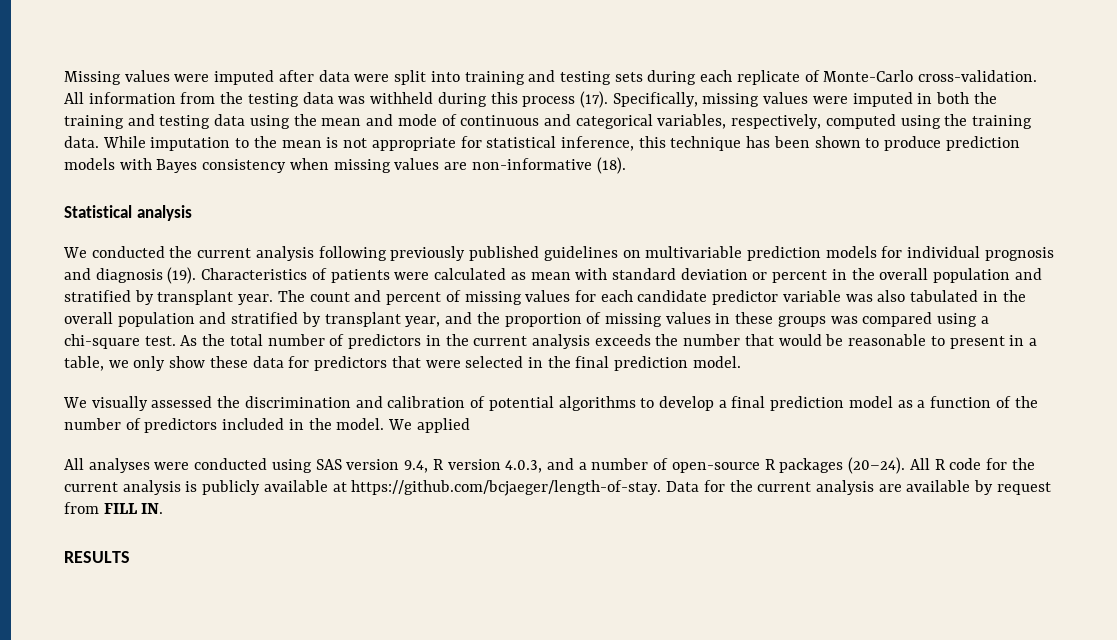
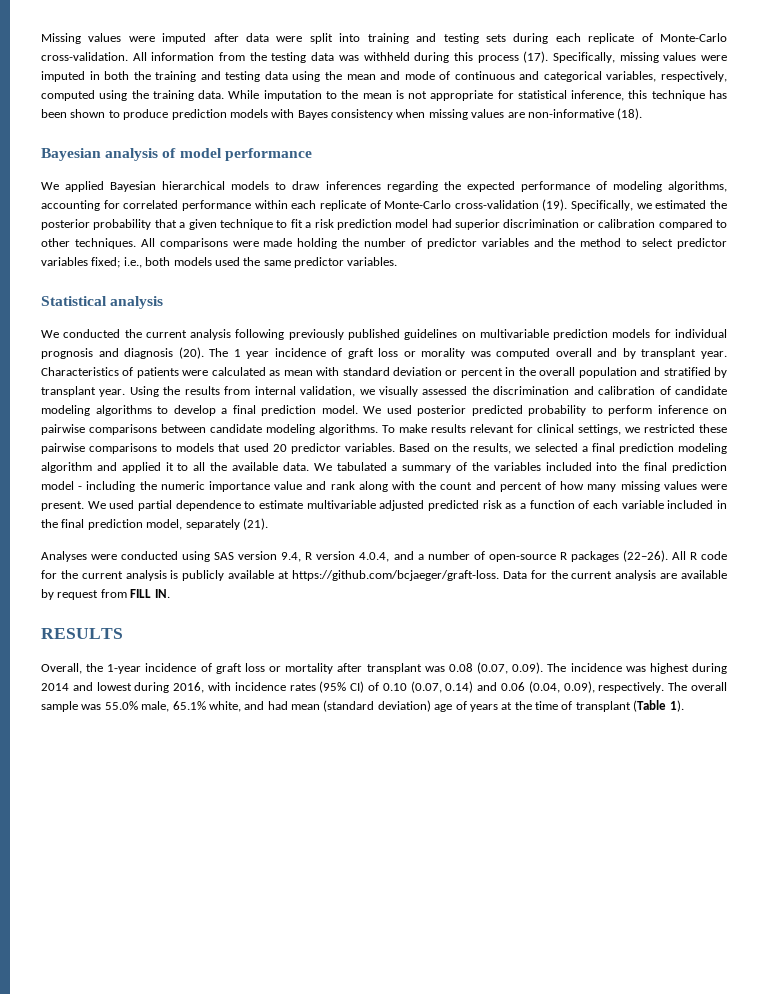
+ Bayesian analysis of model performance
+ We applied Bayesian hierarchical models to draw inferences regarding the expected performance of modeling algorithms, accounting for correlated performance within each replicate of Monte-Carlo cross-validation (19). Specifically, we estimated the posterior probability that a given technique to fit a risk prediction model had superior discrimination or calibration compared to other techniques. All comparisons were made holding the number of predictor variables and the method to select predictor variables fixed; i.e., both models used the same predictor variables.
- We conducted the current analysis following previously published guidelines on multivariable prediction models for individual prognosis and diagnosis (19).
+ We conducted the current analysis following previously published guidelines on multivariable prediction models for individual prognosis and diagnosis (20). The 1 year incidence of graft loss or morality was computed overall and by transplant year.
- The count and percent of missing values for each candidate predictor variable was also tabulated in the overall population and stratified by transplant year, and the proportion of missing values in these groups was compared using a chi-square test. As the total number of predictors in the current analysis exceeds the number that would be reasonable to present in a table, we only show these data for predictors that were selected in the final prediction model.
- We visually assessed the discrimination and calibration of potential algorithms to develop a final prediction model as a function of the number of predictors included in the model. We applied
- All analyses were conducted using SAS version 9.4, R version 4.0.3, and a number of open-source R packages (20–24).
+ Using the results from internal validation, we visually assessed the discrimination and calibration of candidate modeling algorithms to develop a final prediction model. We used posterior predicted probability to perform inference on pairwise comparisons between candidate modeling algorithms. To make results relevant for clinical settings, we restricted these pairwise comparisons to models that used 20 predictor variables. Based on the results, we selected a final prediction modeling algorithm and applied it to all the available data. We tabulated a summary of the variables included into the final prediction model - including the numeric importance value and rank along with the count and percent of how many missing values were present. We used partial dependence to estimate multivariable adjusted predicted risk as a function of each variable included in the final prediction model, separately (21).
+ Analyses were conducted using SAS version 9.4, R version 4.0.4, and a number of open-source R packages (22–26).
- All R code for the current analysis is publicly available at https://github.com/bcjaeger/length-of-stay. Data for the current analysis are available by request from FILL IN.
+ All R code for the current analysis is publicly available at https://github.com/bcjaeger/graft-loss. Data for the current analysis are available by request from FILL IN.
+ Overall, the 1-year incidence of graft loss or mortality after transplant was 0.08 (0.07, 0.09). The incidence was highest during 2014 and lowest during 2016, with incidence rates (95% CI) of 0.10 (0.07, 0.14) and 0.06 (0.04, 0.09), respectively. The overall sample was 55.0% male, 65.1% white, and had mean (standard deviation) age of years at the time of transplant (Table 1).

